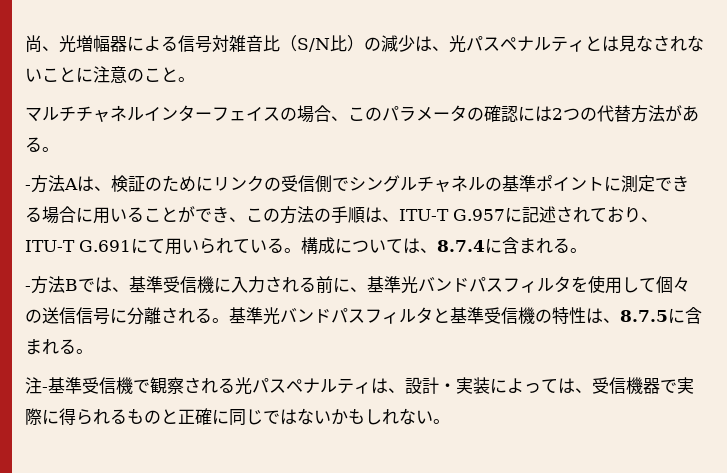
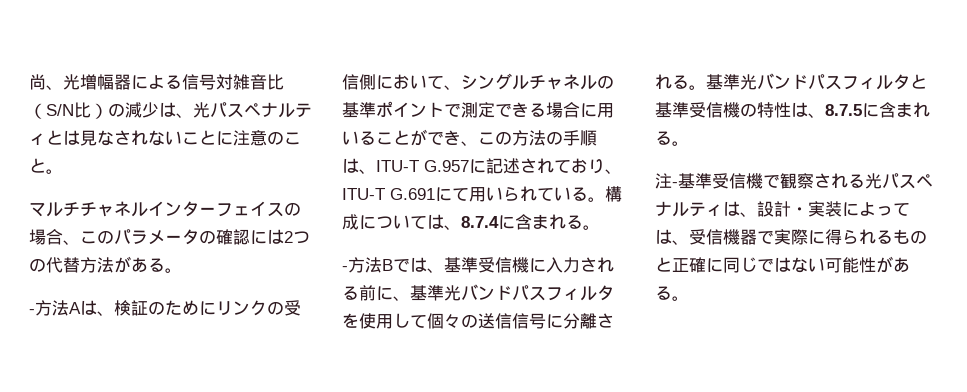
- -方法Aは、検証のためにリンクの受信側でシングルチャネルの基準ポイントに測定できる場合に用いることができ、この方法の手順は、ITU-T G.957に記述されており、ITU-T G.691にて用いられている。
+ -方法Aは、検証のためにリンクの受信側において、シングルチャネルの基準ポイントで測定できる場合に用いることができ、この方法の手順は、ITU-T G.957に記述されており、ITU-T G.691にて用いられている。
- 注-基準受信機で観察される光パスペナルティは、設計・実装によっては、受信機器で実際に得られるものと正確に同じではないかもしれない。
+ 注-基準受信機で観察される光パスペナルティは、設計・実装によっては、受信機器で実際に得られるものと正確に同じではない可能性がある。

